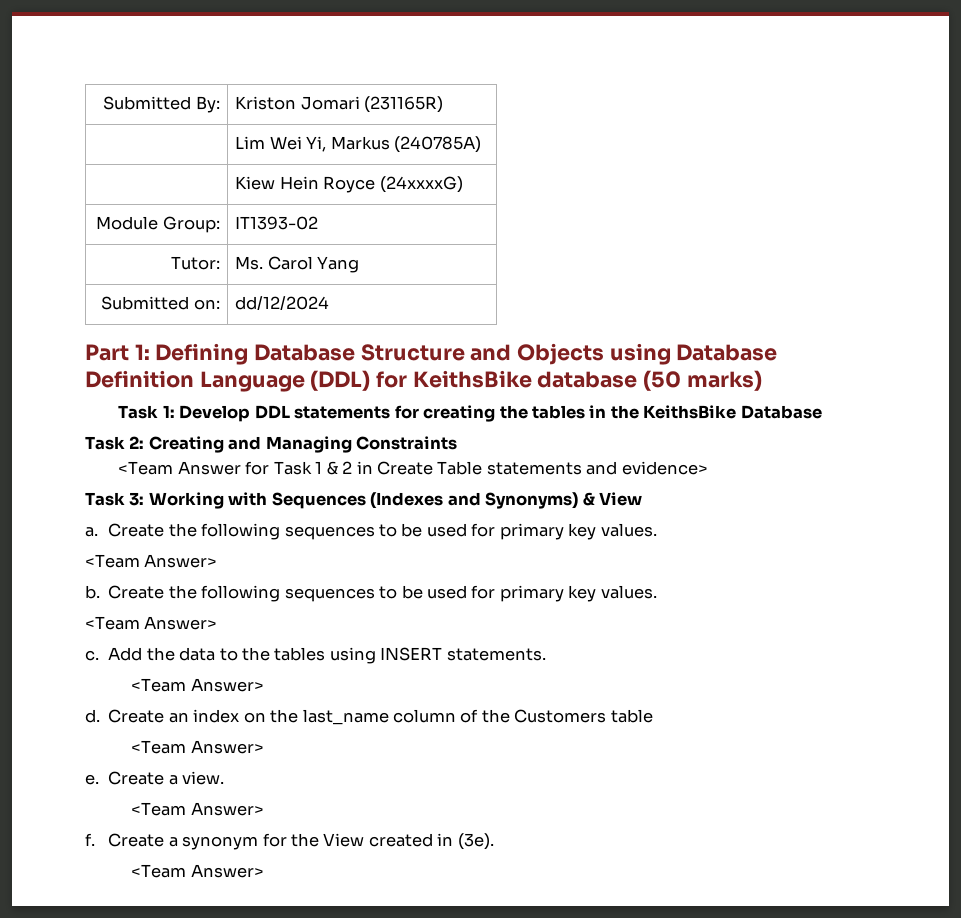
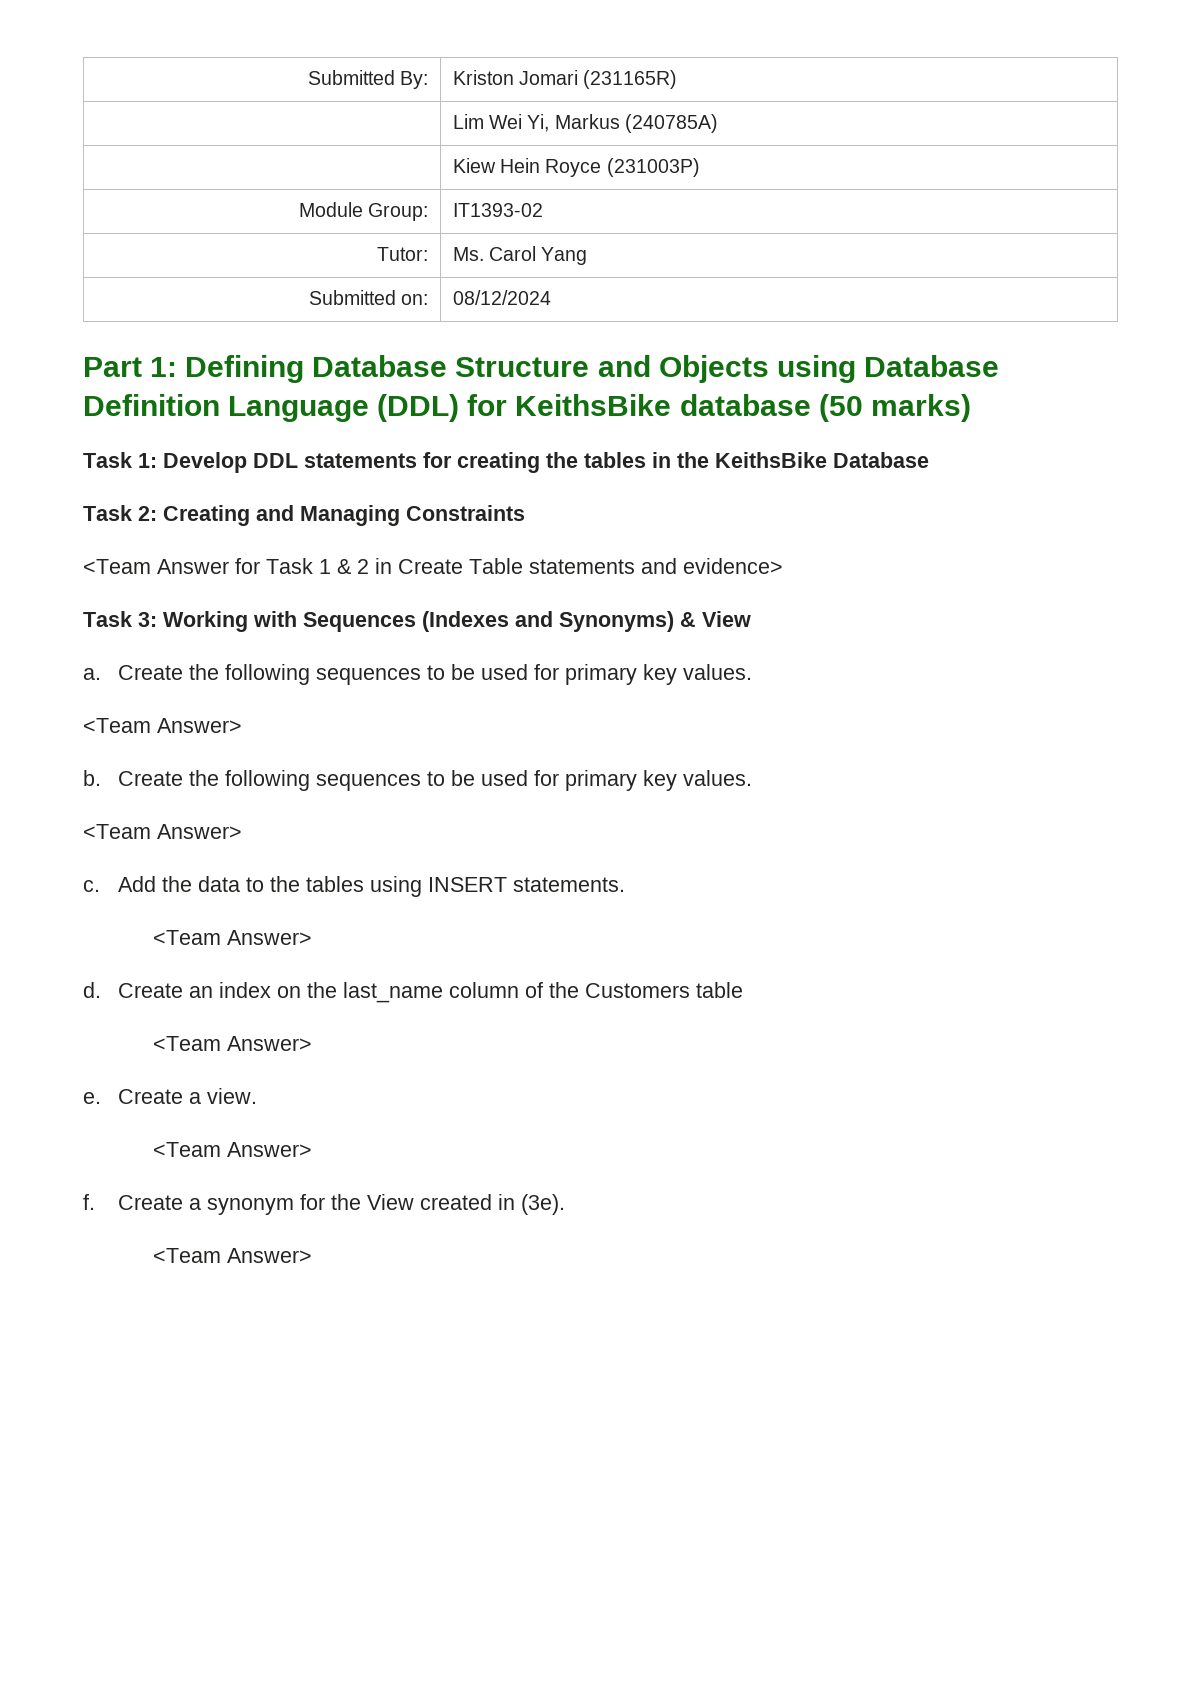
- | Kiew Hein Royce (24xxxxG)
+ | Kiew Hein Royce (231003P)
- Submitted on: | dd/12/2024
+ Submitted on: | 08/12/2024

